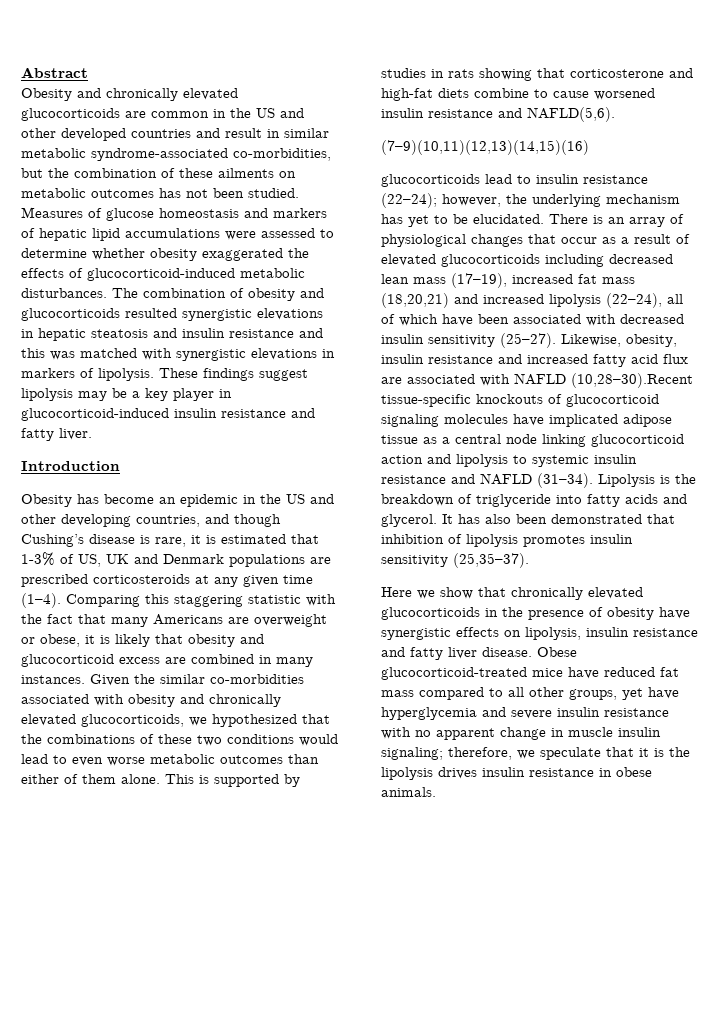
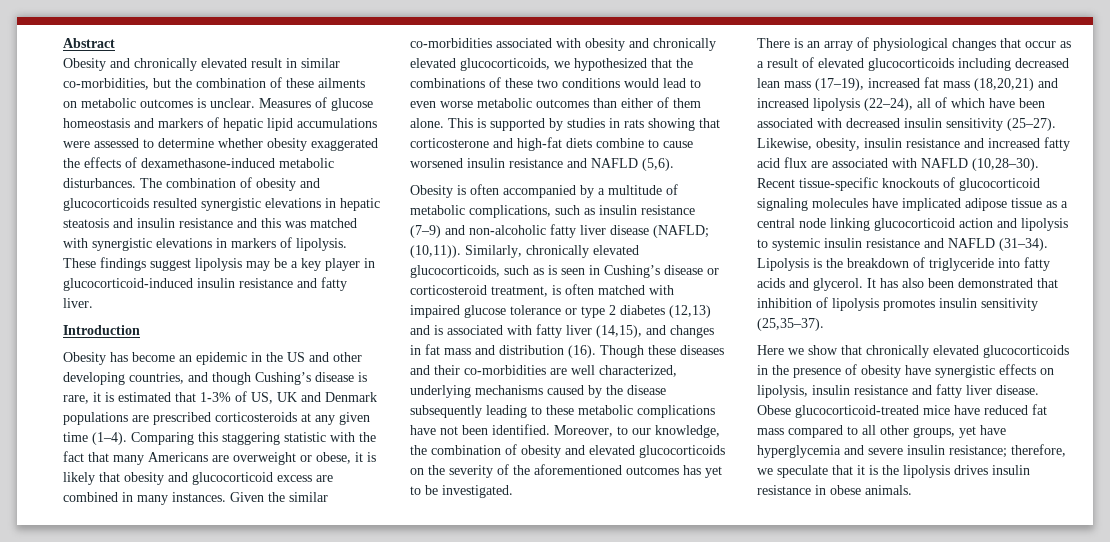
- Obesity and chronically elevated glucocorticoids are common in the US and other developed countries and result in similar metabolic syndrome-associated co-morbidities, but the combination of these ailments on metabolic outcomes has not been studied.
+ Obesity and chronically elevated result in similar co-morbidities, but the combination of these ailments on metabolic outcomes is unclear.
- Measures of glucose homeostasis and markers of hepatic lipid accumulations were assessed to determine whether obesity exaggerated the effects of glucocorticoid-induced metabolic disturbances.
+ Measures of glucose homeostasis and markers of hepatic lipid accumulations were assessed to determine whether obesity exaggerated the effects of dexamethasone-induced metabolic disturbances.
- This is supported by studies in rats showing that corticosterone and high-fat diets combine to cause worsened insulin resistance and NAFLD(5,6).
- (7–9)(10,11)(12,13)(14,15)(16)
- glucocorticoids lead to insulin resistance (22–24); however, the underlying mechanism has yet to be elucidated. There is an array of physiological changes that occur as a result of elevated glucocorticoids including decreased lean mass (17–19), increased fat mass (18,20,21) and increased lipolysis (22–24), all of which have been associated with decreased insulin sensitivity (25–27).
+ This is supported by studies in rats showing that corticosterone and high-fat diets combine to cause worsened insulin resistance and NAFLD (5,6).
+ Obesity is often accompanied by a multitude of metabolic complications, such as insulin resistance (7–9) and non-alcoholic fatty liver disease (NAFLD; (10,11)). Similarly, chronically elevated glucocorticoids, such as is seen in Cushing’s disease or corticosteroid treatment, is often matched with impaired glucose tolerance or type 2 diabetes (12,13) and is associated with fatty liver (14,15), and changes in fat mass and distribution (16). Though these diseases and their co-morbidities are well characterized, underlying mechanisms caused by the disease subsequently leading to these metabolic complications have not been identified. Moreover, to our knowledge, the combination of obesity and elevated glucocorticoids on the severity of the aforementioned outcomes has yet to be investigated.
+ There is an array of physiological changes that occur as a result of elevated glucocorticoids including decreased lean mass (17–19), increased fat mass (18,20,21) and increased lipolysis (22–24), all of which have been associated with decreased insulin sensitivity (25–27).
- Likewise, obesity, insulin resistance and increased fatty acid flux are associated with NAFLD (10,28–30).Recent tissue-specific knockouts of glucocorticoid signaling molecules have implicated adipose tissue as a central node linking glucocorticoid action and lipolysis to systemic insulin resistance and NAFLD (31–34).
+ Likewise, obesity, insulin resistance and increased fatty acid flux are associated with NAFLD (10,28–30). Recent tissue-specific knockouts of glucocorticoid signaling molecules have implicated adipose tissue as a central node linking glucocorticoid action and lipolysis to systemic insulin resistance and NAFLD (31–34).
- Obese glucocorticoid-treated mice have reduced fat mass compared to all other groups, yet have hyperglycemia and severe insulin resistance with no apparent change in muscle insulin signaling; therefore, we speculate that it is the lipolysis drives insulin resistance in obese animals.
+ Obese glucocorticoid-treated mice have reduced fat mass compared to all other groups, yet have hyperglycemia and severe insulin resistance; therefore, we speculate that it is the lipolysis drives insulin resistance in obese animals.

